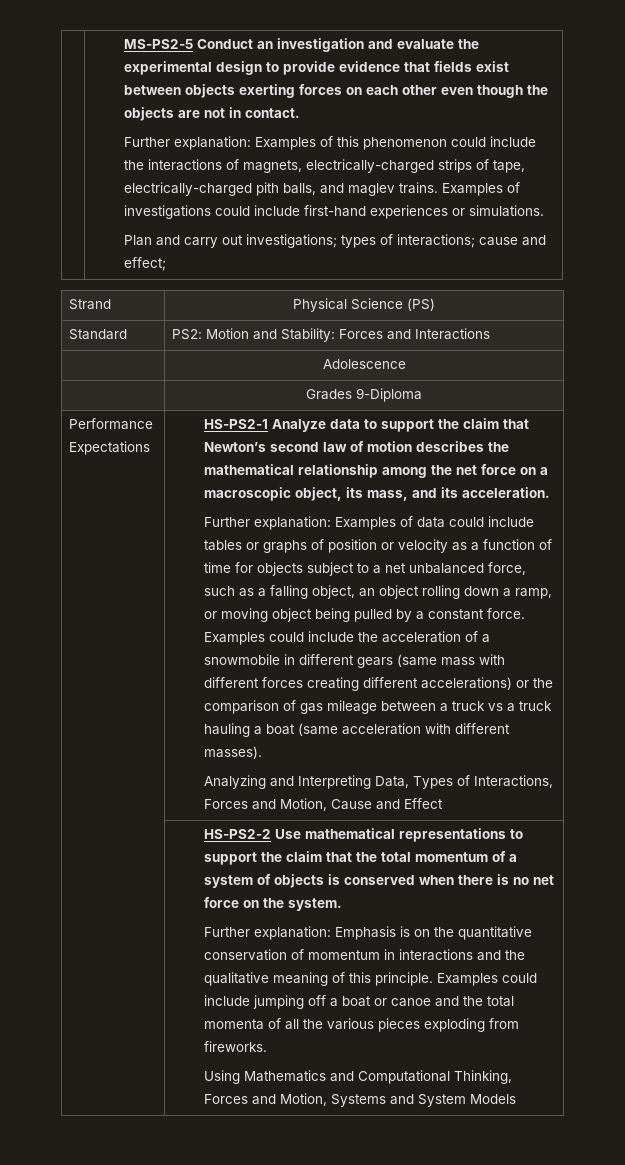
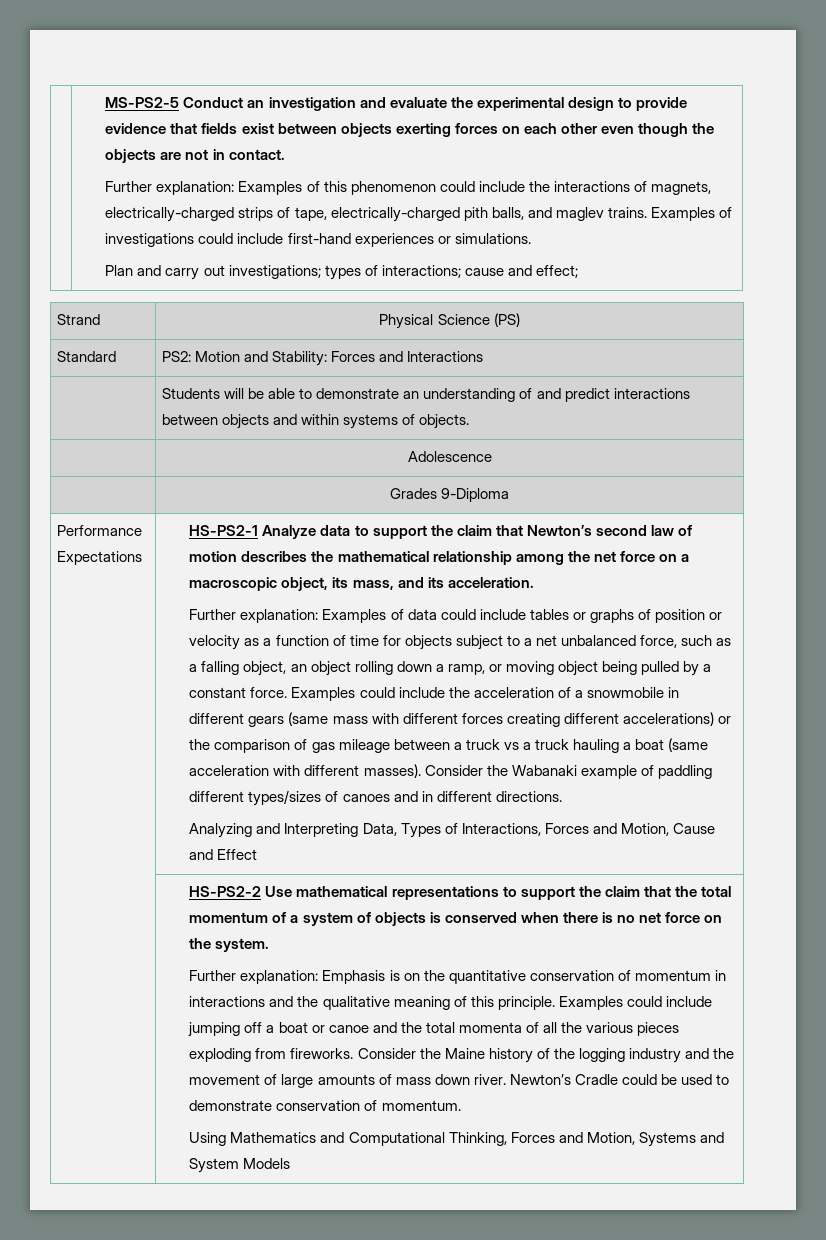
+ | Students will be able to demonstrate an understanding of and predict interactions between objects and within systems of objects.
+ Consider the Wabanaki example of paddling different types/sizes of canoes and in different directions.
+ Consider the Maine history of the logging industry and the movement of large amounts of mass down river. Newton’s Cradle could be used to demonstrate conservation of momentum.

